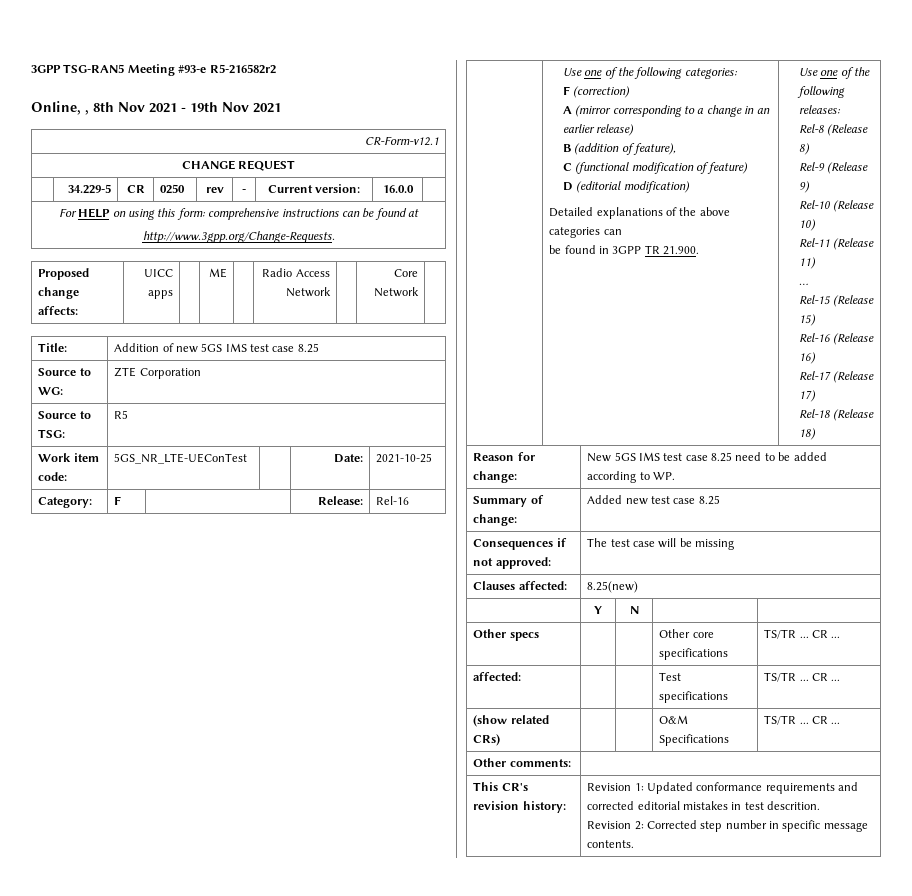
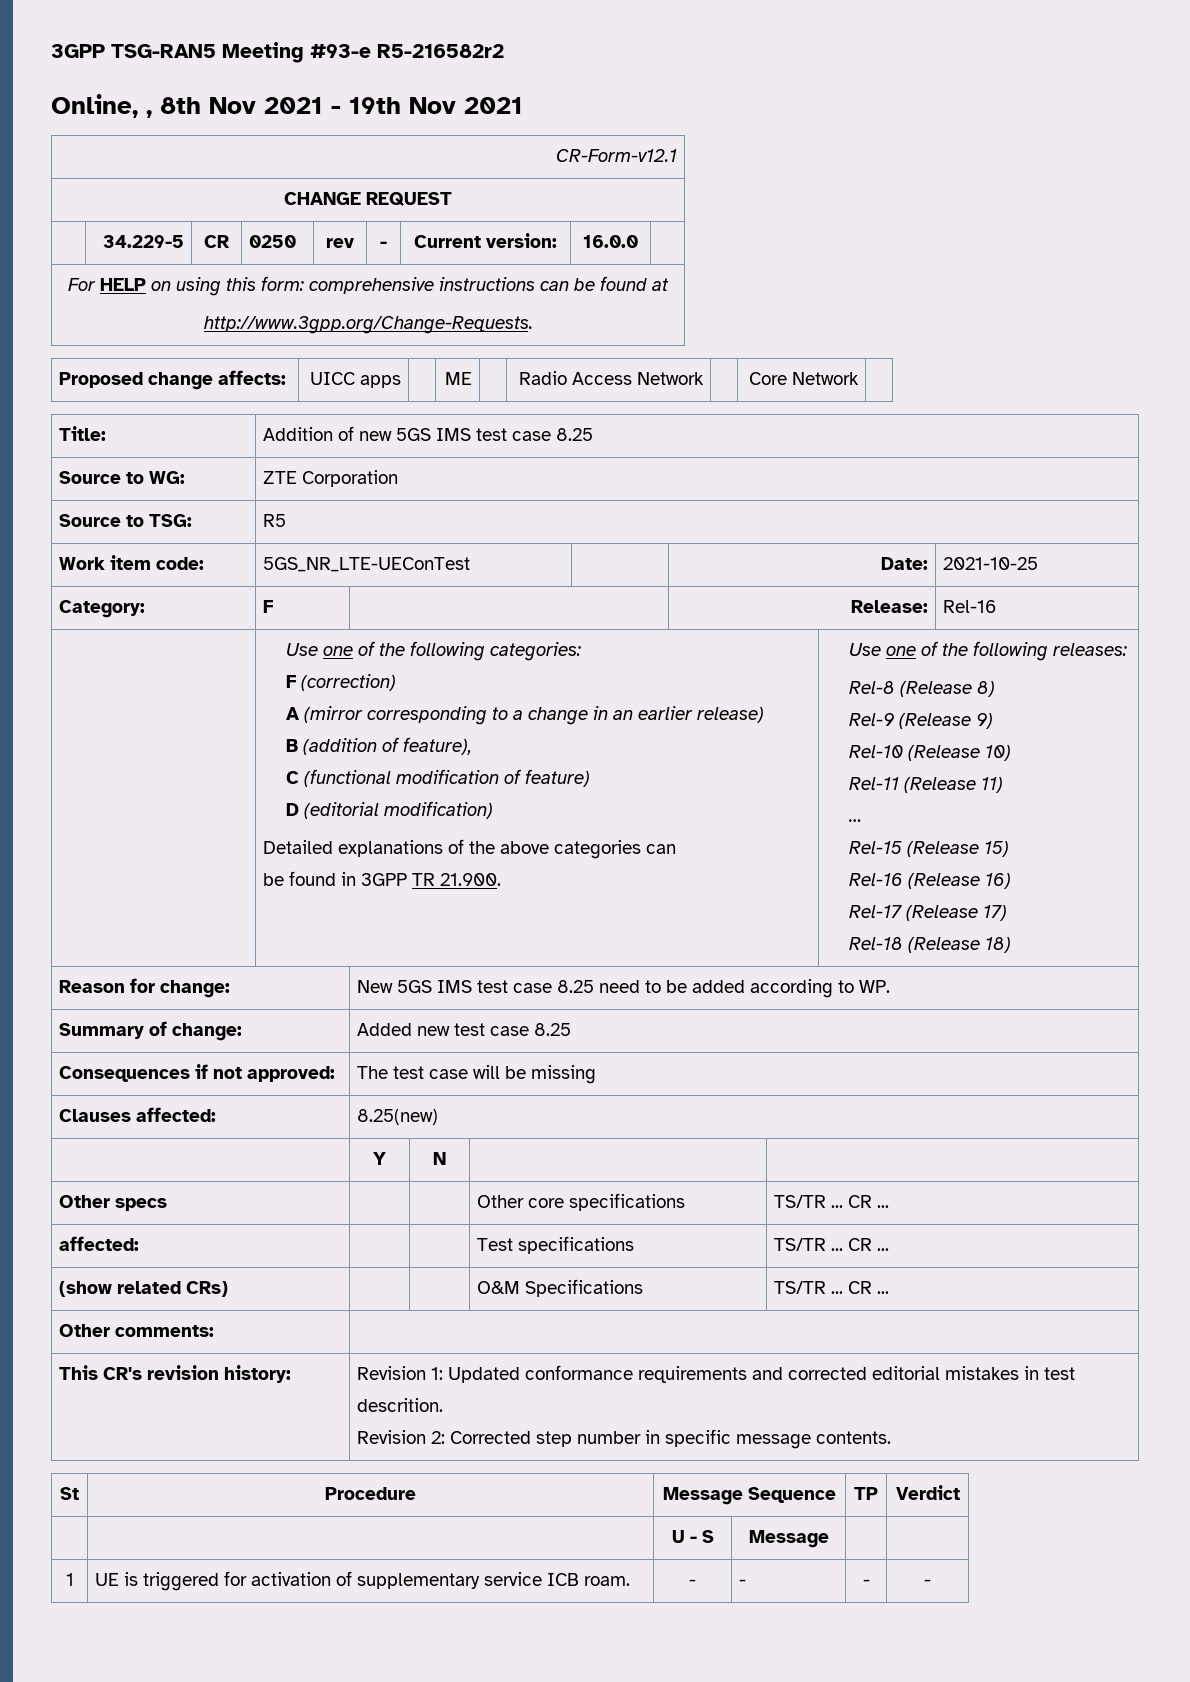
+ St | Procedure | Message Sequence | TP | Verdict
+ | | U - S | Message | |
+ 1 | UE is triggered for activation of supplementary service ICB roam. | - | - | - | -

